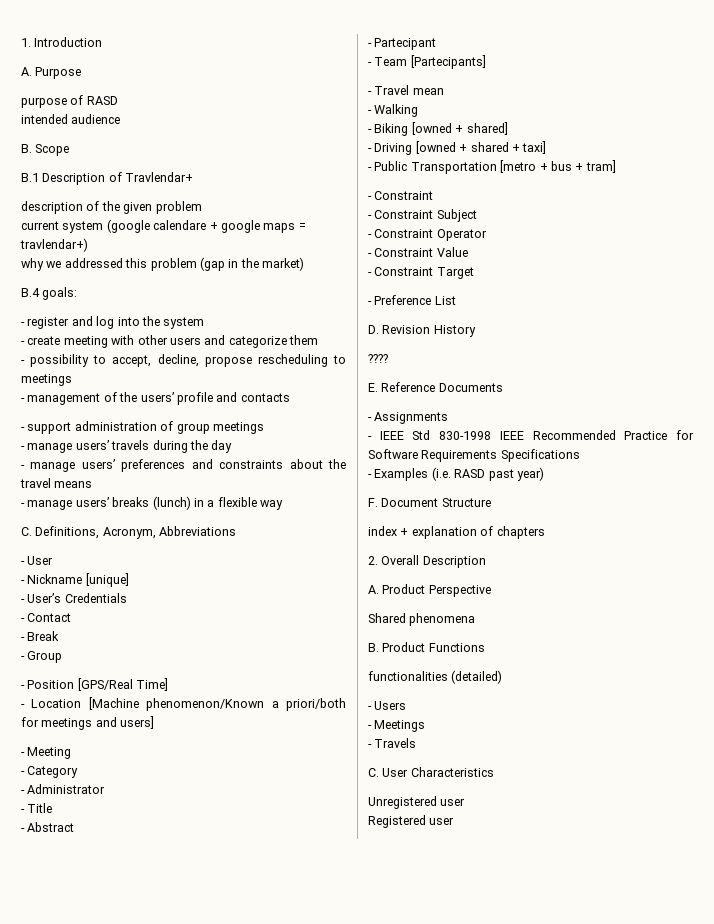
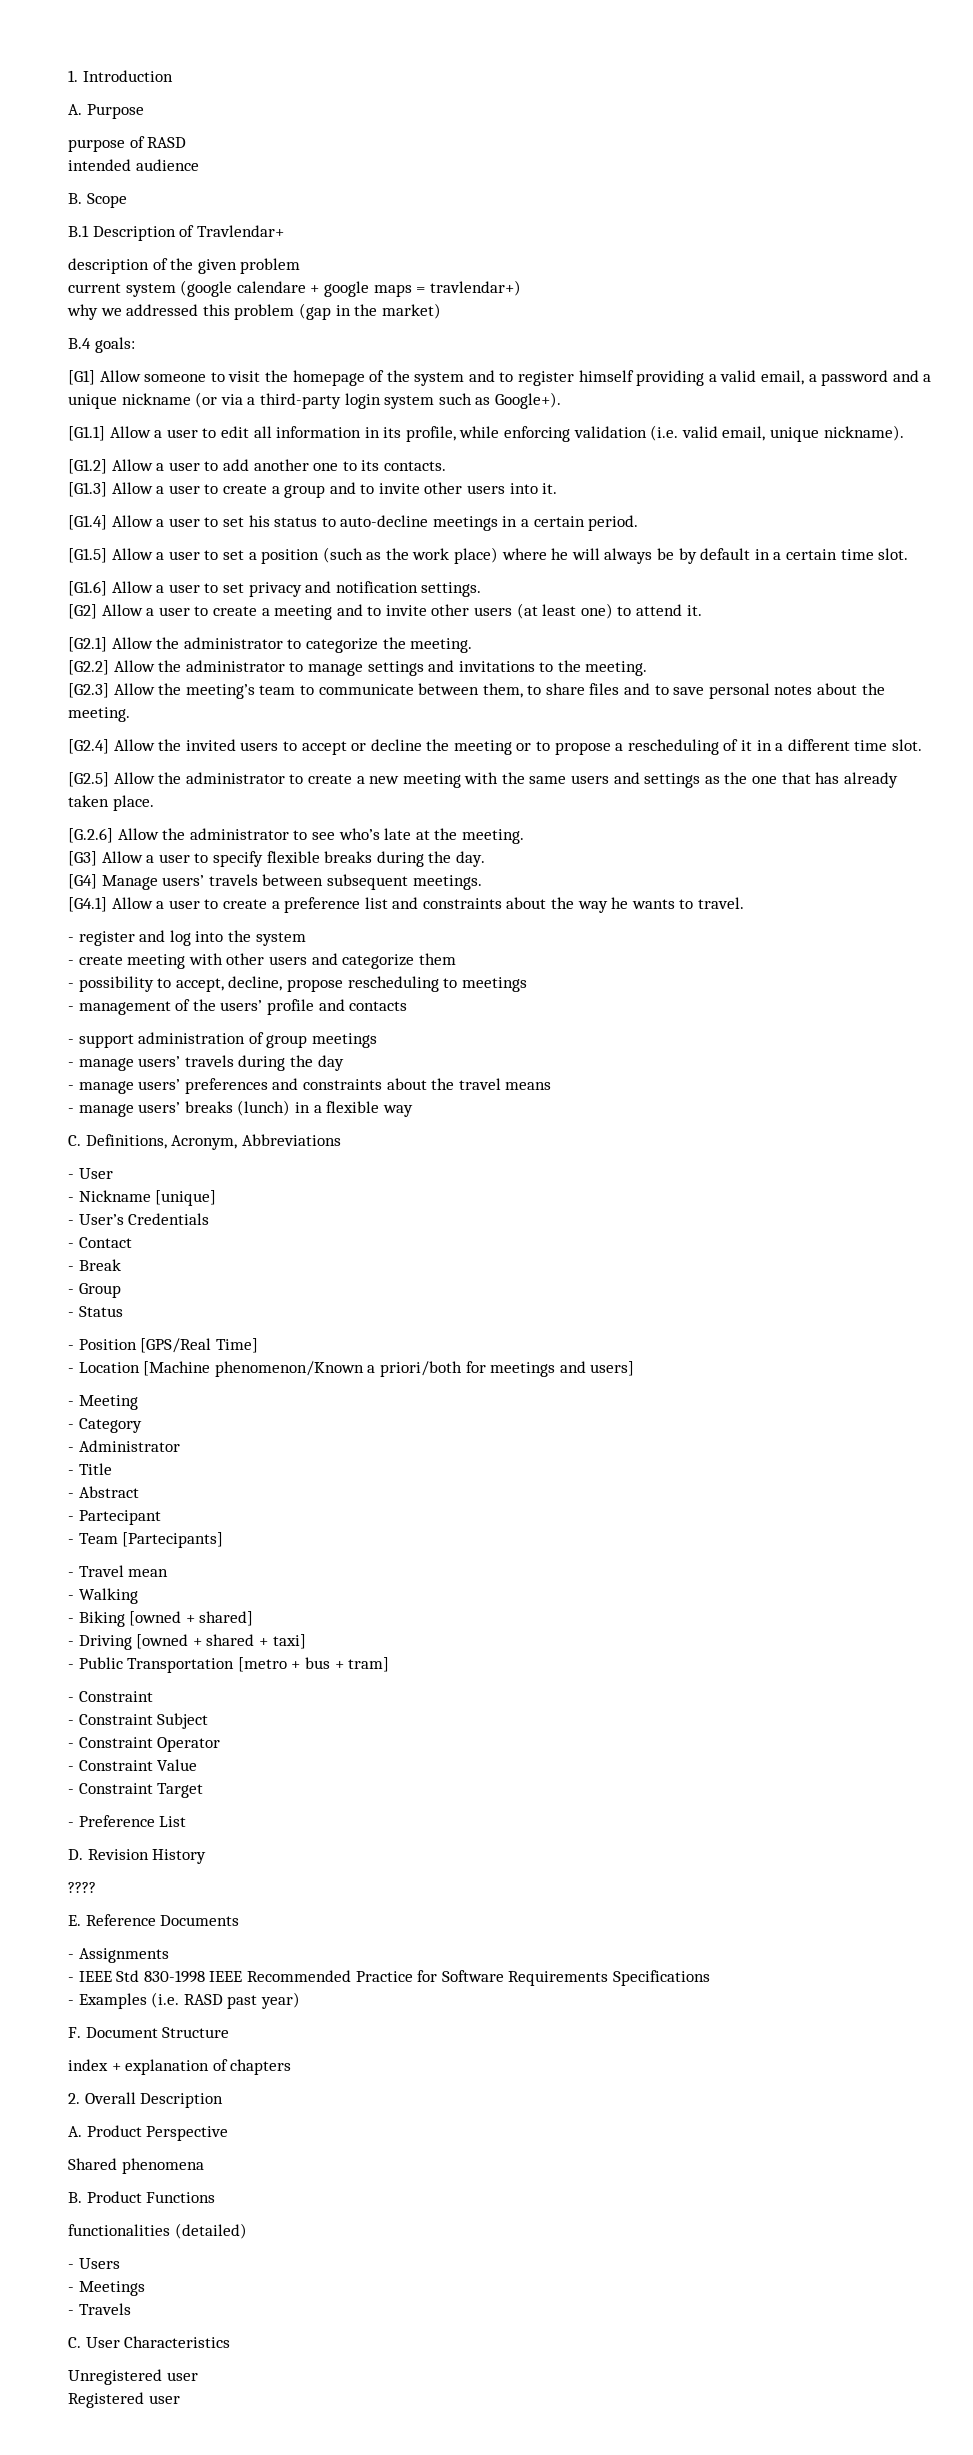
+ [G1] Allow someone to visit the homepage of the system and to register himself providing a valid email, a password and a unique nickname (or via a third-party login system such as Google+).
+ [G1.1] Allow a user to edit all information in its profile, while enforcing validation (i.e. valid email, unique nickname).
+ [G1.2] Allow a user to add another one to its contacts.
+ [G1.3] Allow a user to create a group and to invite other users into it.
+ [G1.4] Allow a user to set his status to auto-decline meetings in a certain period.
+ [G1.5] Allow a user to set a position (such as the work place) where he will always be by default in a certain time slot.
+ [G1.6] Allow a user to set privacy and notification settings.
+ [G2] Allow a user to create a meeting and to invite other users (at least one) to attend it.
+ [G2.1] Allow the administrator to categorize the meeting.
+ [G2.2] Allow the administrator to manage settings and invitations to the meeting.
+ [G2.3] Allow the meeting’s team to communicate between them, to share files and to save personal notes about the meeting.
+ [G2.4] Allow the invited users to accept or decline the meeting or to propose a rescheduling of it in a different time slot.
+ [G2.5] Allow the administrator to create a new meeting with the same users and settings as the one that has already taken place.
+ [G.2.6] Allow the administrator to see who’s late at the meeting.
+ [G3] Allow a user to specify flexible breaks during the day.
+ [G4] Manage users’ travels between subsequent meetings.
+ [G4.1] Allow a user to create a preference list and constraints about the way he wants to travel.
+ - Status

